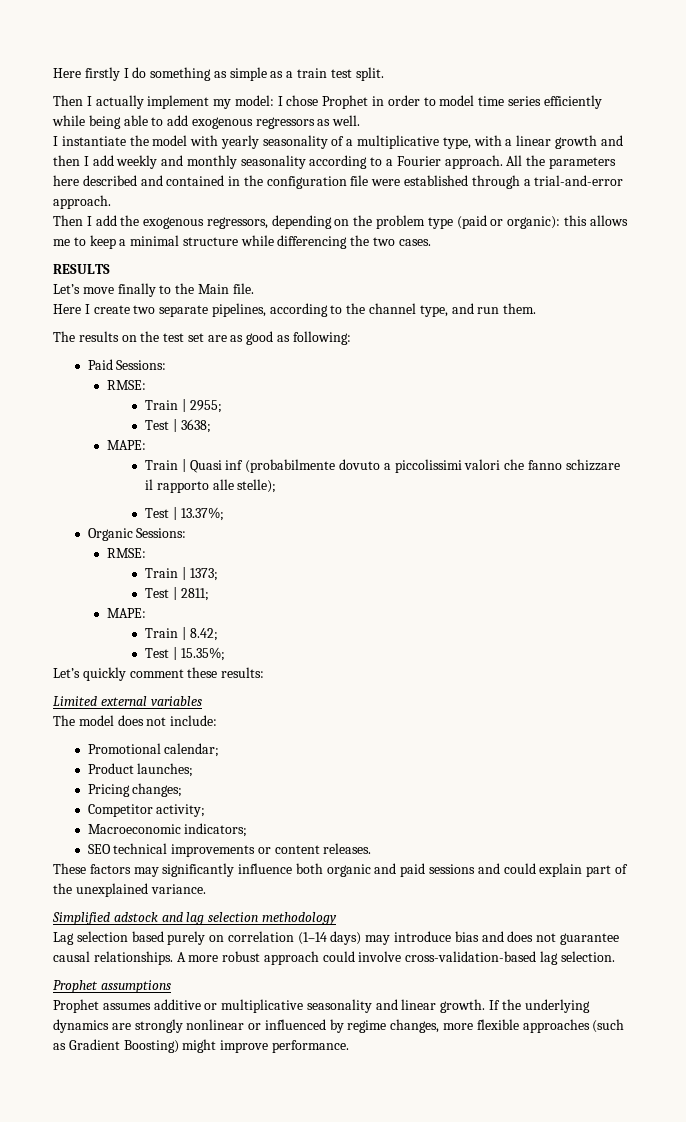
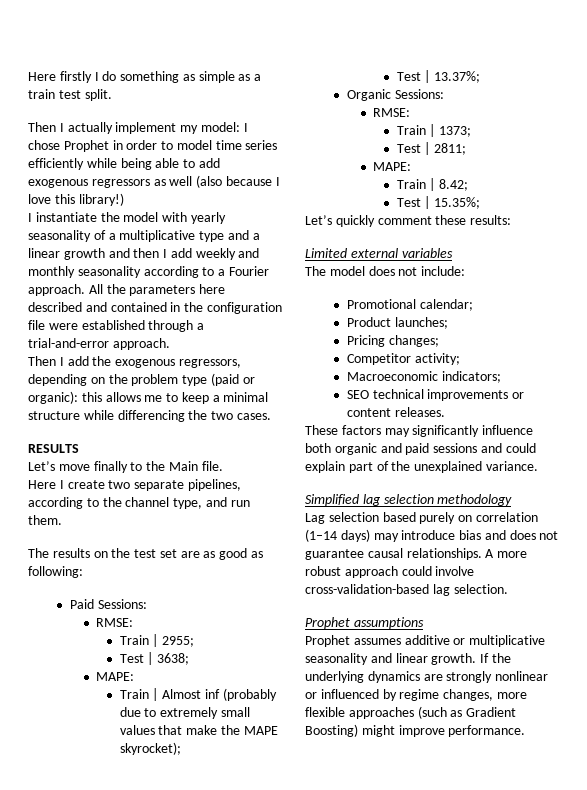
- Then I actually implement my model: I chose Prophet in order to model time series efficiently while being able to add exogenous regressors as well.
+ Then I actually implement my model: I chose Prophet in order to model time series efficiently while being able to add exogenous regressors as well (also because I love this library!)
- I instantiate the model with yearly seasonality of a multiplicative type, with a linear growth and then I add weekly and monthly seasonality according to a Fourier approach.
+ I instantiate the model with yearly seasonality of a multiplicative type and a linear growth and then I add weekly and monthly seasonality according to a Fourier approach.
- Train | Quasi inf (probabilmente dovuto a piccolissimi valori che fanno schizzare il rapporto alle stelle);
+ Train | Almost inf (probably due to extremely small values that make the MAPE skyrocket);
- Simplified adstock and lag selection methodology
+ Simplified lag selection methodology

